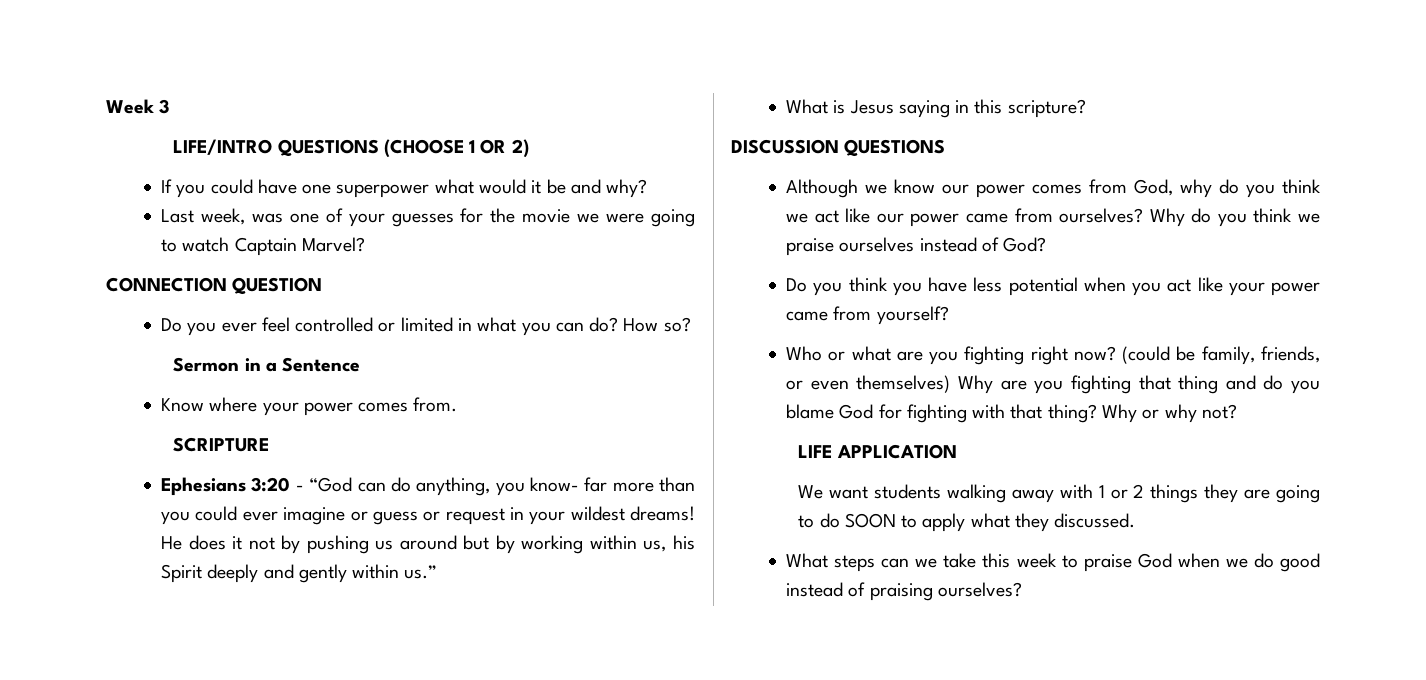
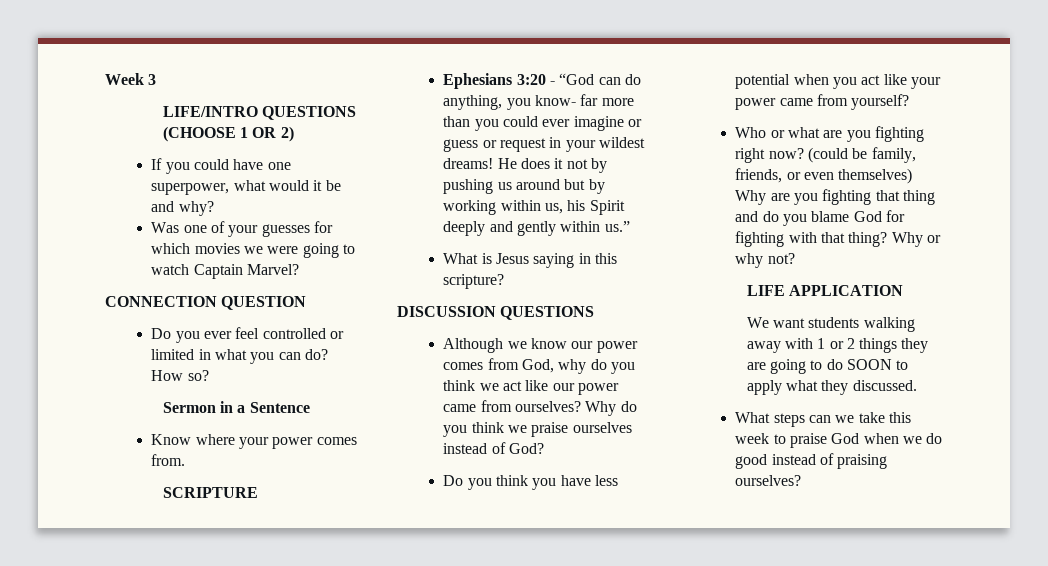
- If you could have one superpower what would it be and why?
+ If you could have one superpower, what would it be and why?
- Last week, was one of your guesses for the movie we were going to watch Captain Marvel?
+ Was one of your guesses for which movies we were going to watch Captain Marvel?

